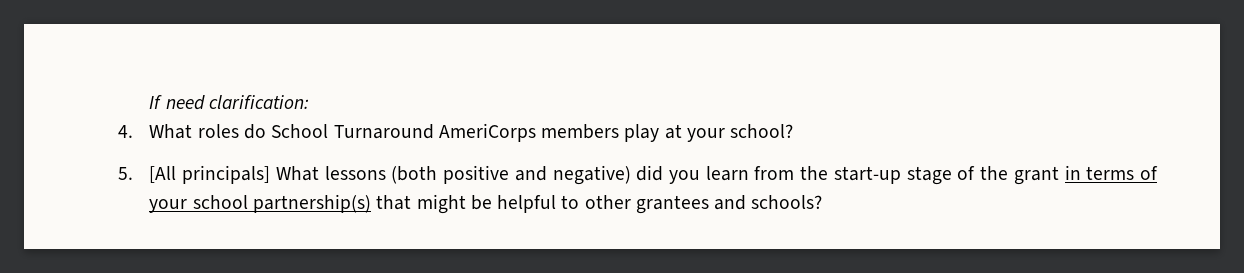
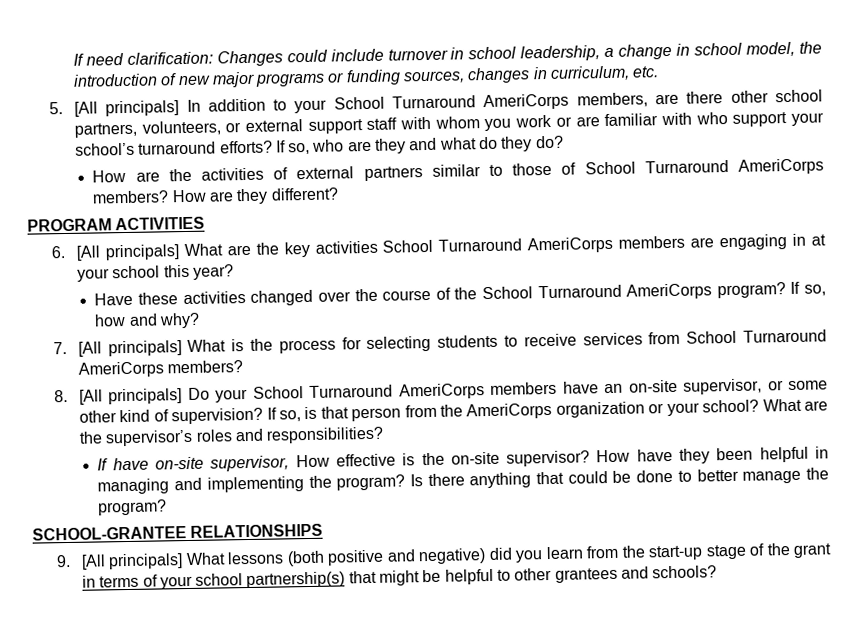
- If need clarification:
- 4. What roles do School Turnaround AmeriCorps members play at your school?
- 5. [All principals] What lessons (both positive and negative) did you learn from the start-up stage of the grant in terms of your school partnership(s) that might be helpful to other grantees and schools?
+ If need clarification: Changes could include turnover in school leadership, a change in school model, the introduction of new major programs or funding sources, changes in curriculum, etc.
+ 5. [All principals] In addition to your School Turnaround AmeriCorps members, are there other school partners, volunteers, or external support staff with whom you work or are familiar with who support your school’s turnaround efforts? If so, who are they and what do they do?
+ How are the activities of external partners similar to those of School Turnaround AmeriCorps members? How are they different?
+ PROGRAM ACTIVITIES
+ 6. [All principals] What are the key activities School Turnaround AmeriCorps members are engaging in at your school this year?
+ Have these activities changed over the course of the School Turnaround AmeriCorps program? If so, how and why?
+ 7. [All principals] What is the process for selecting students to receive services from School Turnaround AmeriCorps members?
+ 8. [All principals] Do your School Turnaround AmeriCorps members have an on-site supervisor, or some other kind of supervision? If so, is that person from the AmeriCorps organization or your school? What are the supervisor’s roles and responsibilities?
+ If have on-site supervisor, How effective is the on-site supervisor? How have they been helpful in managing and implementing the program? Is there anything that could be done to better manage the program?
+ SCHOOL-GRANTEE RELATIONSHIPS
+ 9. [All principals] What lessons (both positive and negative) did you learn from the start-up stage of the grant in terms of your school partnership(s) that might be helpful to other grantees and schools?

